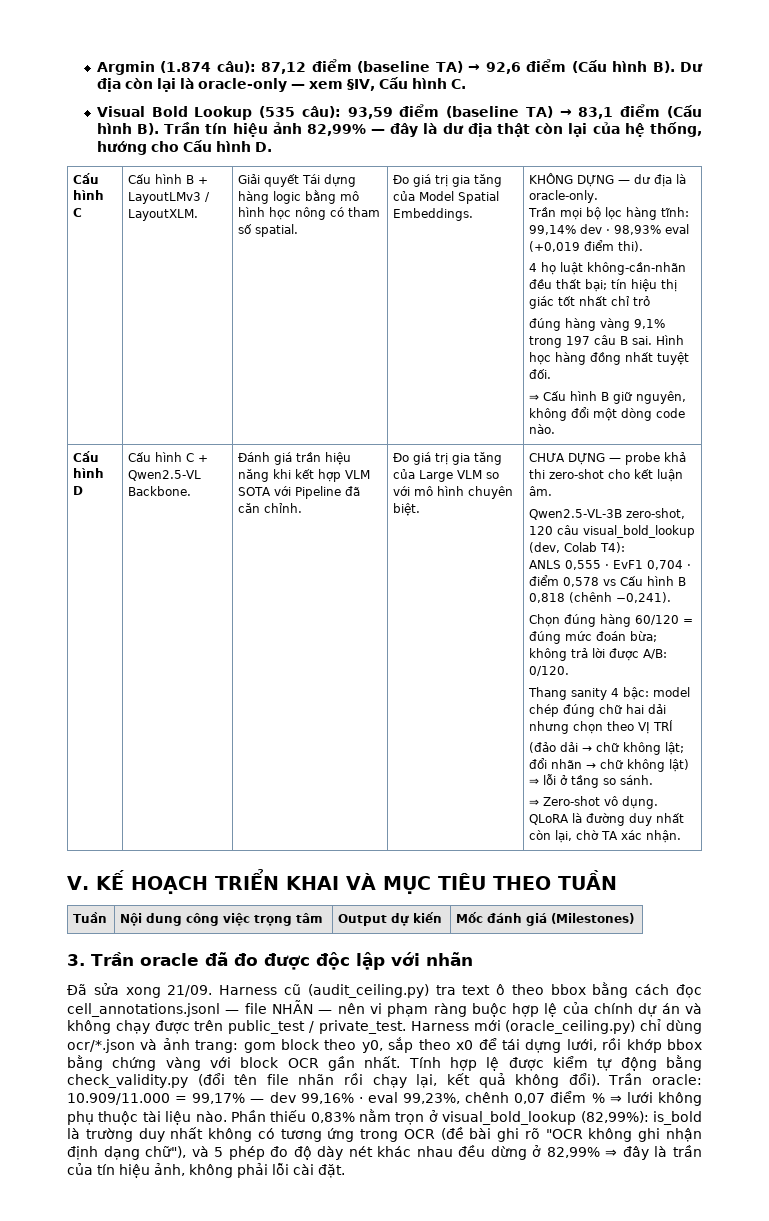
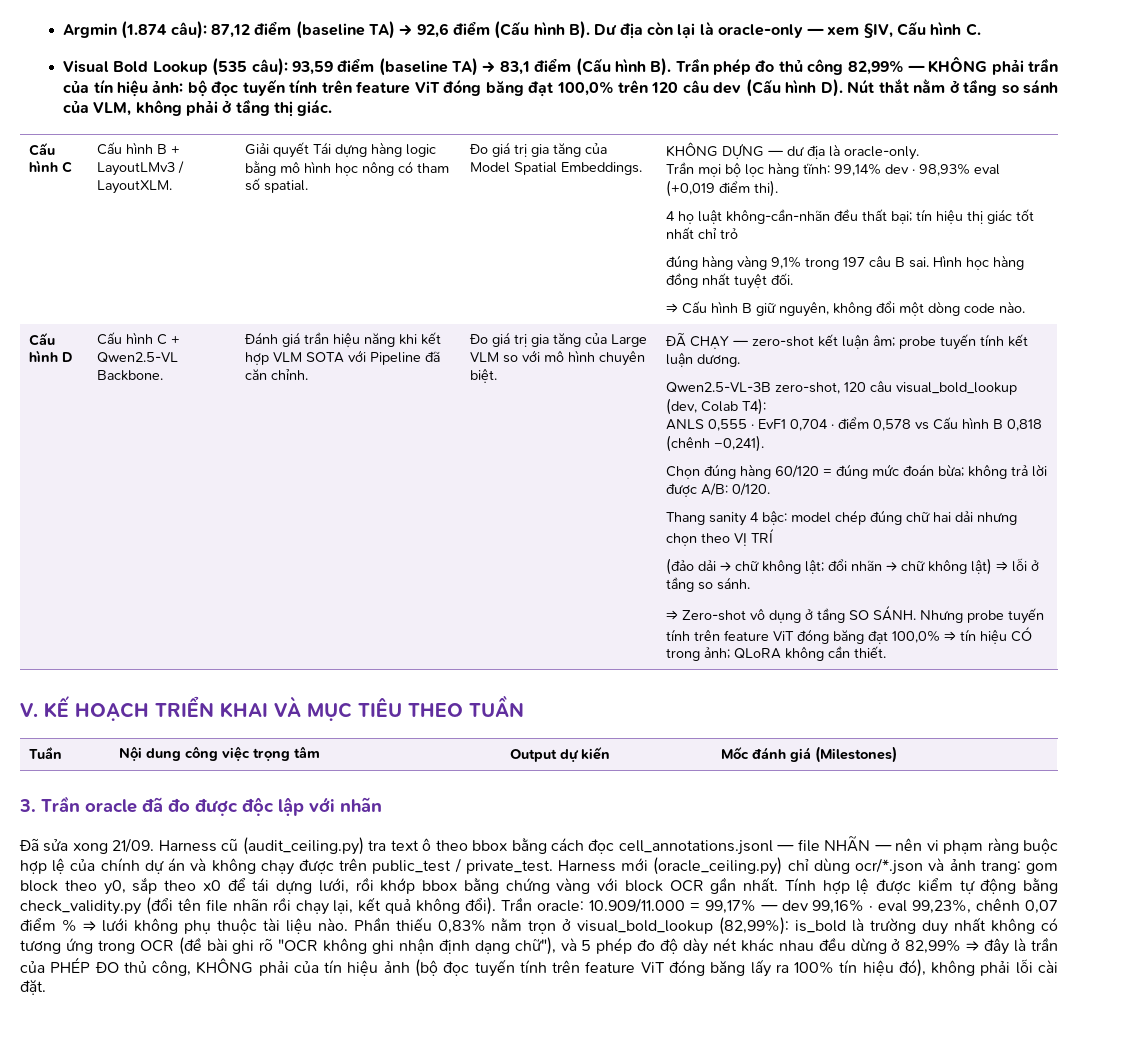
- Visual Bold Lookup (535 câu): 93,59 điểm (baseline TA) → 83,1 điểm (Cấu hình B). Trần tín hiệu ảnh 82,99% — đây là dư địa thật còn lại của hệ thống, hướng cho Cấu hình D.
+ Visual Bold Lookup (535 câu): 93,59 điểm (baseline TA) → 83,1 điểm (Cấu hình B). Trần phép đo thủ công 82,99% — KHÔNG phải trần của tín hiệu ảnh: bộ đọc tuyến tính trên feature ViT đóng băng đạt 100,0% trên 120 câu dev (Cấu hình D). Nút thắt nằm ở tầng so sánh của VLM, không phải ở tầng thị giác.
- CHƯA DỰNG — probe khả thi zero-shot cho kết luận âm.
+ ĐÃ CHẠY — zero-shot kết luận âm; probe tuyến tính kết luận dương.
- ⇒ Zero-shot vô dụng. QLoRA là đường duy nhất còn lại, chờ TA xác nhận.
+ ⇒ Zero-shot vô dụng ở tầng SO SÁNH. Nhưng probe tuyến tính trên feature ViT đóng băng đạt 100,0% ⇒ tín hiệu CÓ trong ảnh; QLoRA không cần thiết.
- Phần thiếu 0,83% nằm trọn ở visual_bold_lookup (82,99%): is_bold là trường duy nhất không có tương ứng trong OCR (đề bài ghi rõ "OCR không ghi nhận định dạng chữ"), và 5 phép đo độ dày nét khác nhau đều dừng ở 82,99% ⇒ đây là trần của tín hiệu ảnh, không phải lỗi cài đặt.
+ Phần thiếu 0,83% nằm trọn ở visual_bold_lookup (82,99%): is_bold là trường duy nhất không có tương ứng trong OCR (đề bài ghi rõ "OCR không ghi nhận định dạng chữ"), và 5 phép đo độ dày nét khác nhau đều dừng ở 82,99% ⇒ đây là trần của PHÉP ĐO thủ công, KHÔNG phải của tín hiệu ảnh (bộ đọc tuyến tính trên feature ViT đóng băng lấy ra 100% tín hiệu đó), không phải lỗi cài đặt.

